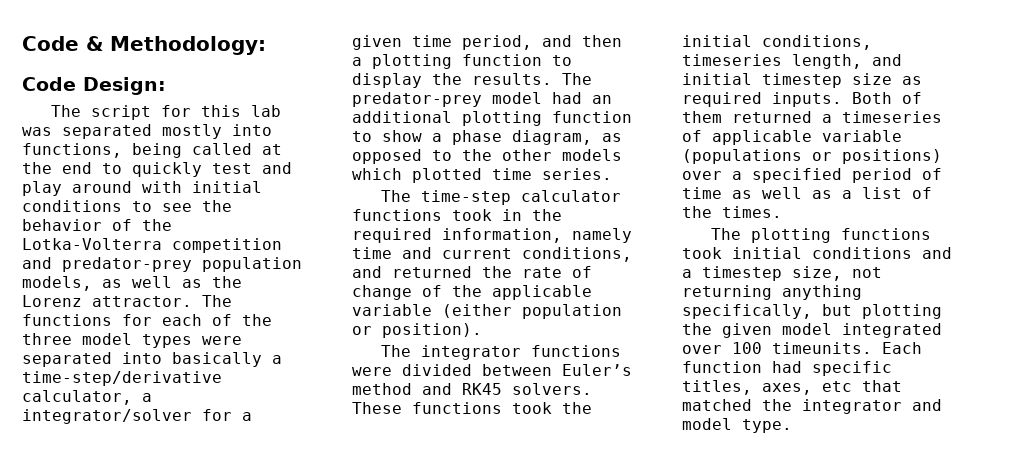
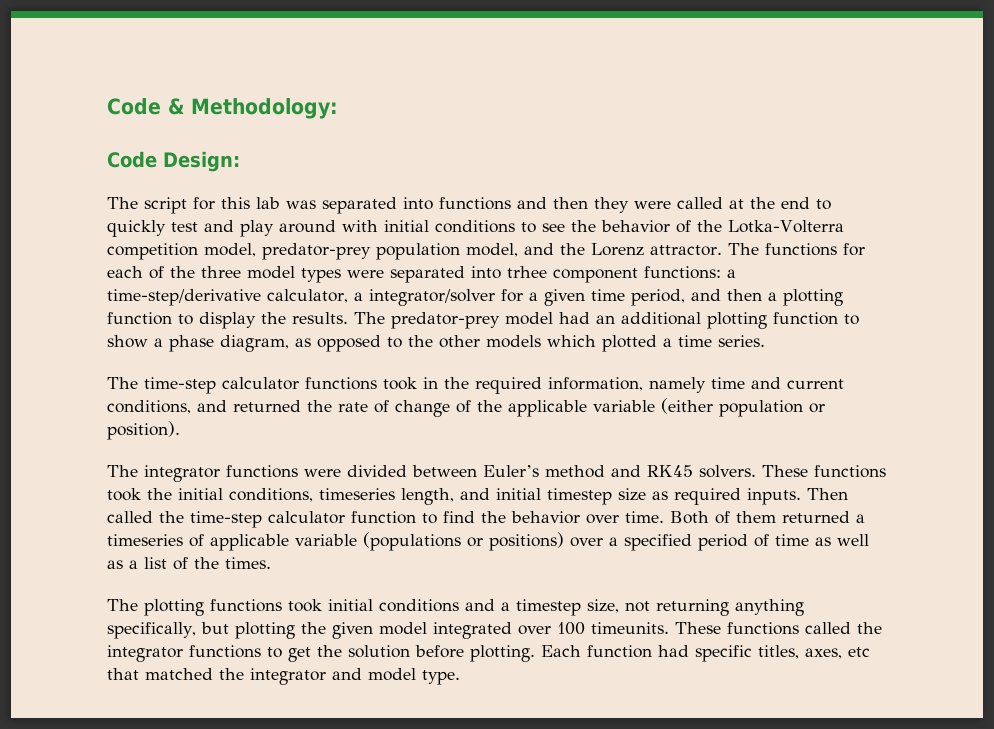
- The script for this lab was separated mostly into functions, being called at the end to quickly test and play around with initial conditions to see the behavior of the Lotka-Volterra competition and predator-prey population models, as well as the Lorenz attractor.
+ The script for this lab was separated into functions and then they were called at the end to quickly test and play around with initial conditions to see the behavior of the Lotka-Volterra competition model, predator-prey population model, and the Lorenz attractor.
- The functions for each of the three model types were separated into basically a time-step/derivative calculator, a integrator/solver for a given time period, and then a plotting function to display the results.
+ The functions for each of the three model types were separated into trhee component functions: a time-step/derivative calculator, a integrator/solver for a given time period, and then a plotting function to display the results.
- The predator-prey model had an additional plotting function to show a phase diagram, as opposed to the other models which plotted time series.
+ The predator-prey model had an additional plotting function to show a phase diagram, as opposed to the other models which plotted a time series.
+ Then called the time-step calculator function to find the behavior over time.
+ These functions called the integrator functions to get the solution before plotting.

